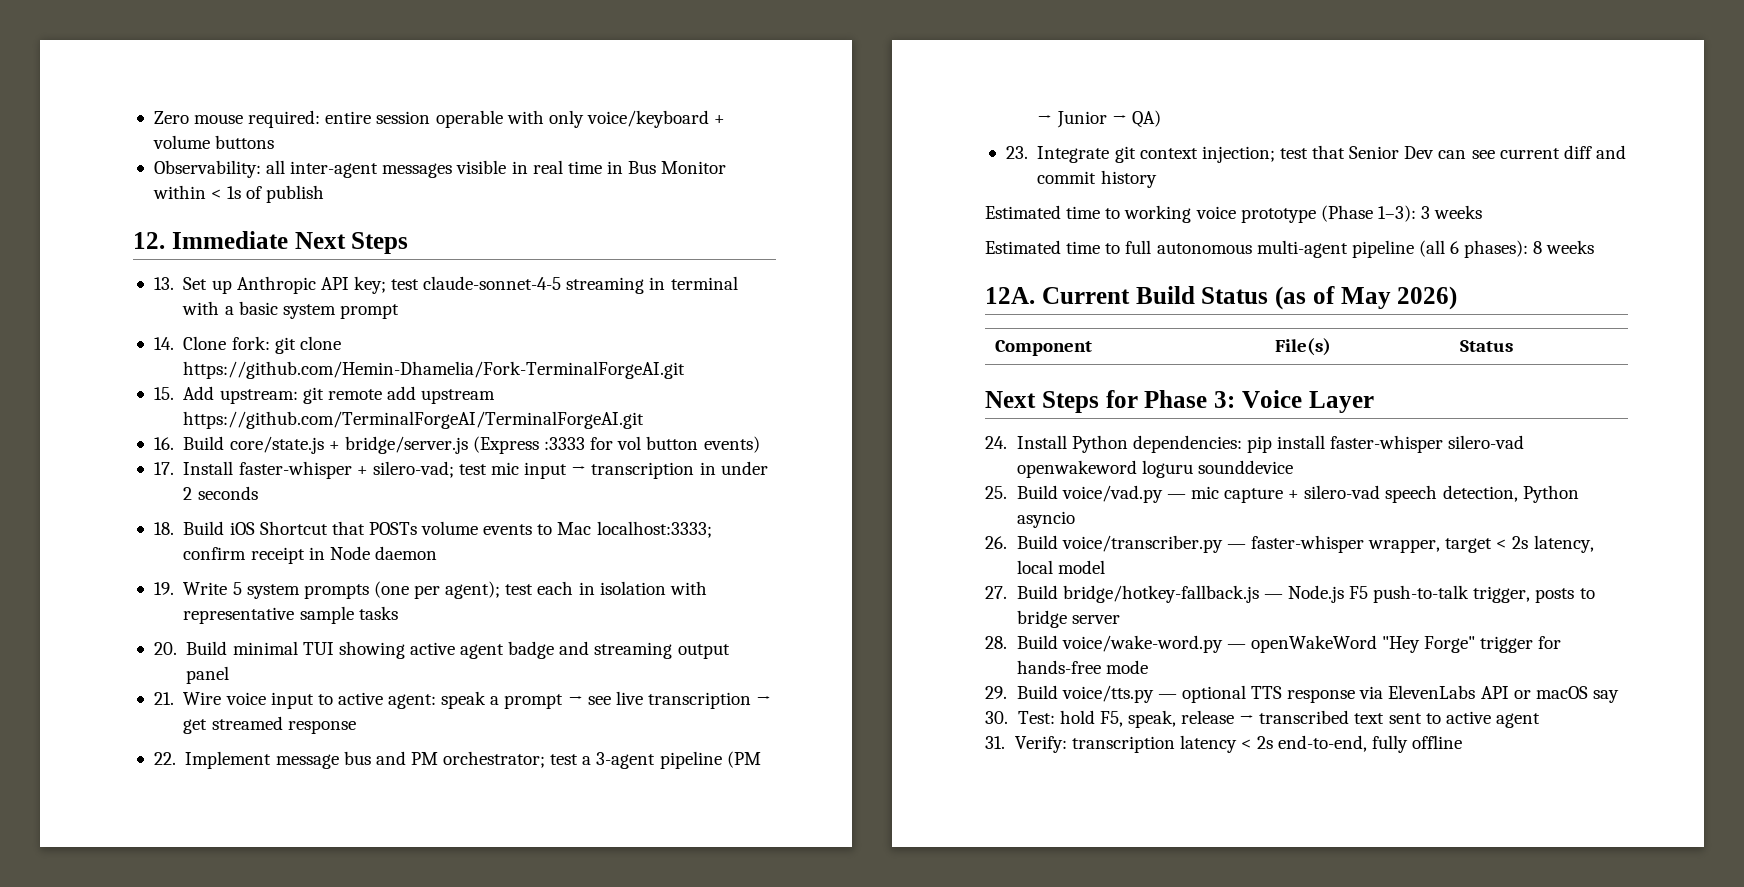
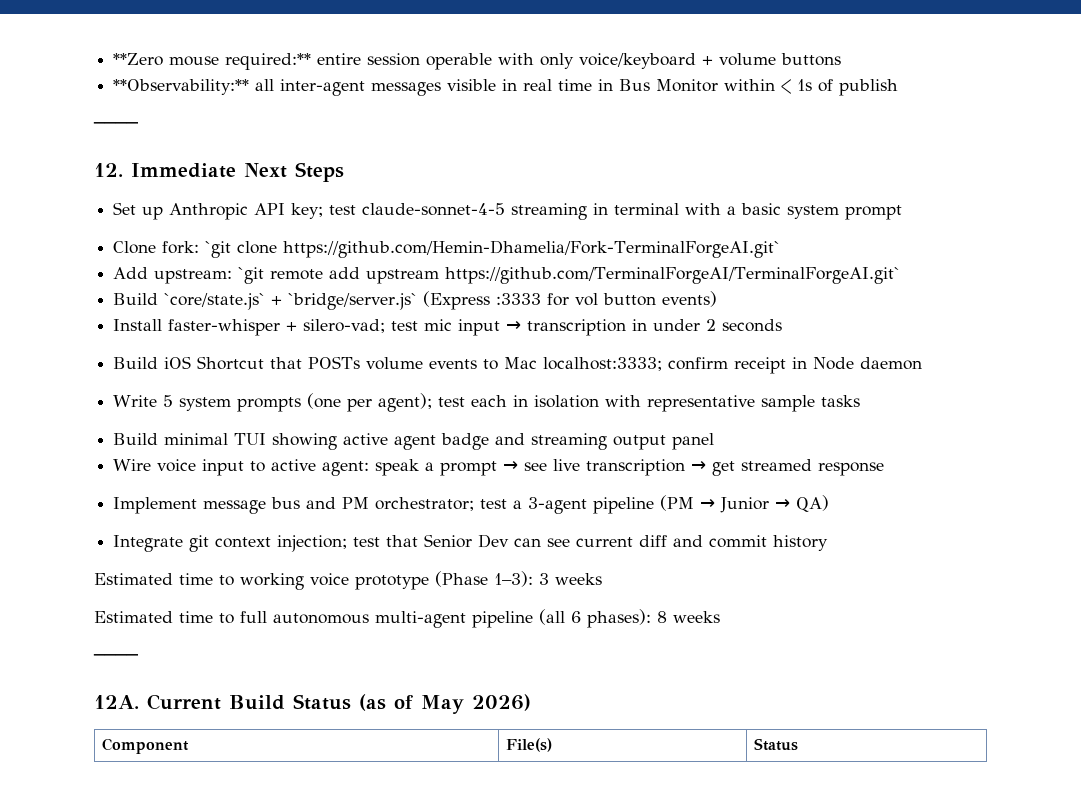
- Zero mouse required: entire session operable with only voice/keyboard + volume buttons
+ **Zero mouse required:** entire session operable with only voice/keyboard + volume buttons
- Observability: all inter-agent messages visible in real time in Bus Monitor within < 1s of publish
+ **Observability:** all inter-agent messages visible in real time in Bus Monitor within < 1s of publish
+ ────
- 13. Set up Anthropic API key; test claude-sonnet-4-5 streaming in terminal with a basic system prompt
+ Set up Anthropic API key; test claude-sonnet-4-5 streaming in terminal with a basic system prompt
- 14. Clone fork: git clone https://github.com/Hemin-Dhamelia/Fork-TerminalForgeAI.git
- 15. Add upstream: git remote add upstream https://github.com/TerminalForgeAI/TerminalForgeAI.git
- 16. Build core/state.js + bridge/server.js (Express :3333 for vol button events)
+ Clone fork: `git clone https://github.com/Hemin-Dhamelia/Fork-TerminalForgeAI.git`
+ Add upstream: `git remote add upstream https://github.com/TerminalForgeAI/TerminalForgeAI.git`
+ Build `core/state.js` + `bridge/server.js` (Express :3333 for vol button events)
- 17. Install faster-whisper + silero-vad; test mic input → transcription in under 2 seconds
+ Install faster-whisper + silero-vad; test mic input → transcription in under 2 seconds
- 18. Build iOS Shortcut that POSTs volume events to Mac localhost:3333; confirm receipt in Node daemon
+ Build iOS Shortcut that POSTs volume events to Mac localhost:3333; confirm receipt in Node daemon
- 19. Write 5 system prompts (one per agent); test each in isolation with representative sample tasks
+ Write 5 system prompts (one per agent); test each in isolation with representative sample tasks
- 20. Build minimal TUI showing active agent badge and streaming output panel
+ Build minimal TUI showing active agent badge and streaming output panel
- 21. Wire voice input to active agent: speak a prompt → see live transcription → get streamed response
+ Wire voice input to active agent: speak a prompt → see live transcription → get streamed response
- 22. Implement message bus and PM orchestrator; test a 3-agent pipeline (PM → Junior → QA)
+ Implement message bus and PM orchestrator; test a 3-agent pipeline (PM → Junior → QA)
- 23. Integrate git context injection; test that Senior Dev can see current diff and commit history
+ Integrate git context injection; test that Senior Dev can see current diff and commit history
  Estimated time to full autonomous multi-agent pipeline (all 6 phases): 8 weeks
+ ────
- Next Steps for Phase 3: Voice Layer
- 24. Install Python dependencies: pip install faster-whisper silero-vad openwakeword loguru sounddevice
- 25. Build voice/vad.py — mic capture + silero-vad speech detection, Python asyncio
- 26. Build voice/transcriber.py — faster-whisper wrapper, target < 2s latency, local model
- 27. Build bridge/hotkey-fallback.js — Node.js F5 push-to-talk trigger, posts to bridge server
- 28. Build voice/wake-word.py — openWakeWord "Hey Forge" trigger for hands-free mode
- 29. Build voice/tts.py — optional TTS response via ElevenLabs API or macOS say
- 30. Test: hold F5, speak, release → transcribed text sent to active agent
- 31. Verify: transcription latency < 2s end-to-end, fully offline

